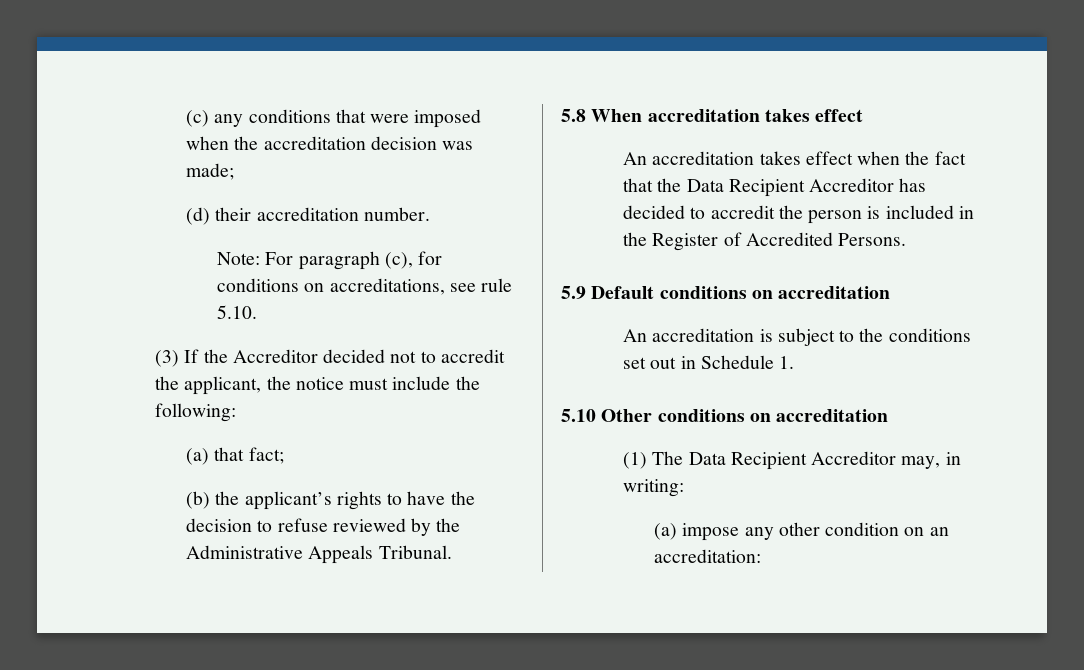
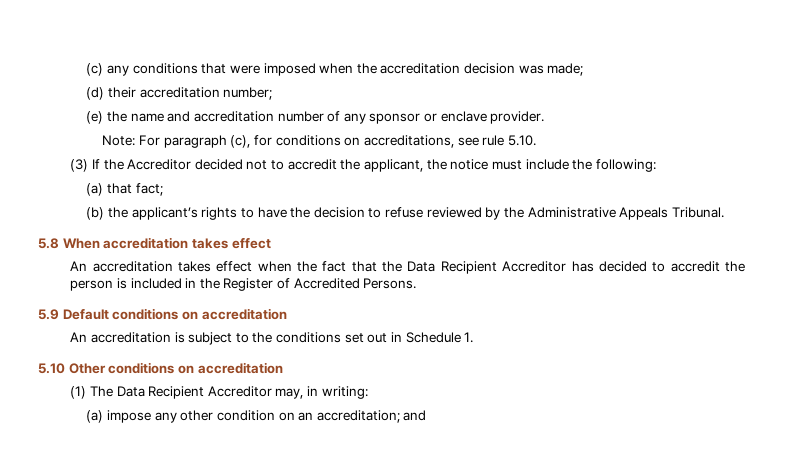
- (d) their accreditation number.
+ (d) their accreditation number;
+ (e) the name and accreditation number of any sponsor or enclave provider.
- (a) impose any other condition on an accreditation:
+ (a) impose any other condition on an accreditation; and

